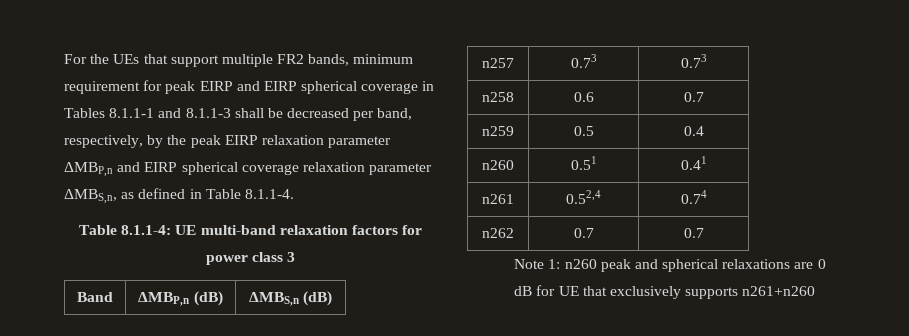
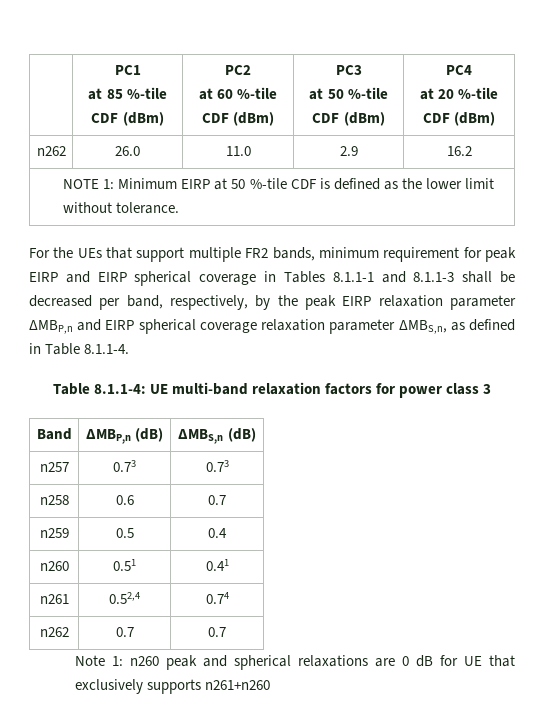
+ | PC1
+ at 85 %-tile CDF (dBm) | PC2
+ at 60 %-tile CDF (dBm) | PC3
+ at 50 %-tile CDF (dBm) | PC4
+ at 20 %-tile CDF (dBm)
+ n262 | 26.0 | 11.0 | 2.9 | 16.2
+ NOTE 1: Minimum EIRP at 50 %-tile CDF is defined as the lower limit without tolerance.

